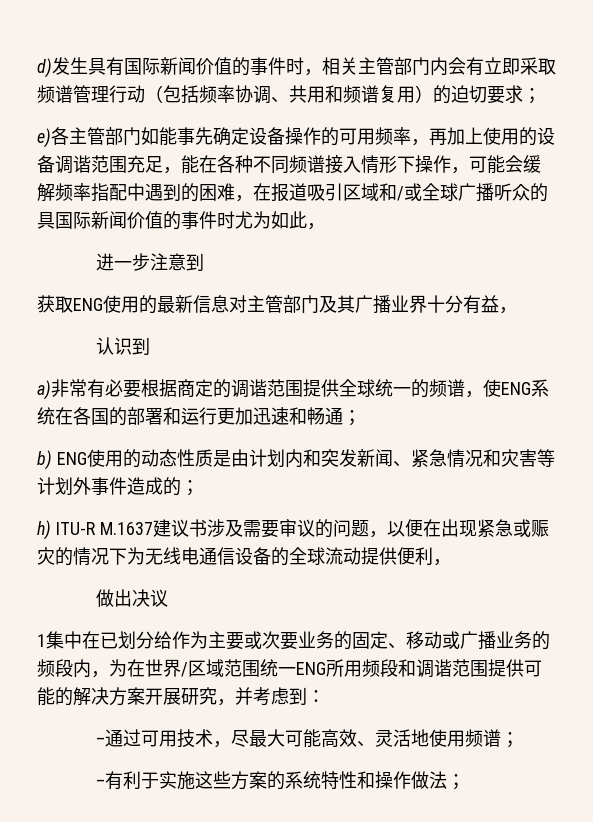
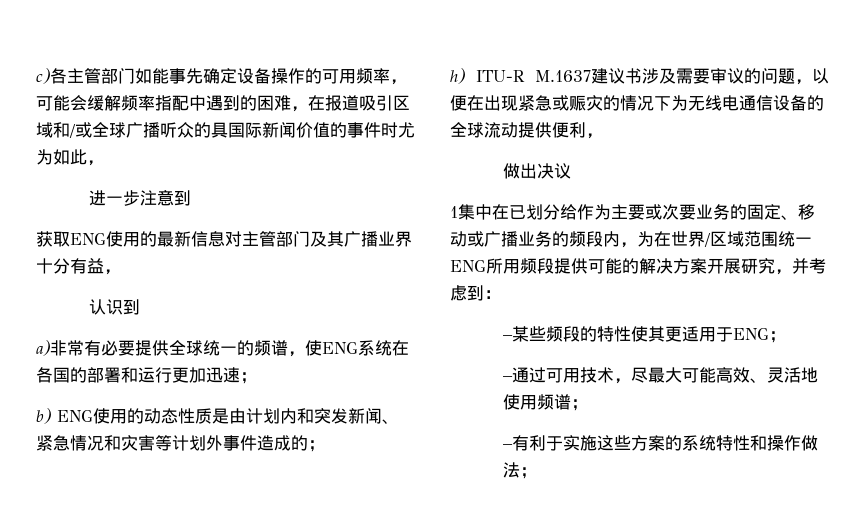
- d)发生具有国际新闻价值的事件时，相关主管部门内会有立即采取频谱管理行动（包括频率协调、共用和频谱复用）的迫切要求；
- e)各主管部门如能事先确定设备操作的可用频率，再加上使用的设备调谐范围充足，能在各种不同频谱接入情形下操作，可能会缓解频率指配中遇到的困难，在报道吸引区域和/或全球广播听众的具国际新闻价值的事件时尤为如此，
+ c)各主管部门如能事先确定设备操作的可用频率，可能会缓解频率指配中遇到的困难，在报道吸引区域和/或全球广播听众的具国际新闻价值的事件时尤为如此，
- a)非常有必要根据商定的调谐范围提供全球统一的频谱，使ENG系统在各国的部署和运行更加迅速和畅通；
+ a)非常有必要提供全球统一的频谱，使ENG系统在各国的部署和运行更加迅速；
- 1集中在已划分给作为主要或次要业务的固定、移动或广播业务的频段内，为在世界/区域范围统一ENG所用频段和调谐范围提供可能的解决方案开展研究，并考虑到：
+ 1集中在已划分给作为主要或次要业务的固定、移动或广播业务的频段内，为在世界/区域范围统一ENG所用频段提供可能的解决方案开展研究，并考虑到：
+ –某些频段的特性使其更适用于ENG；

